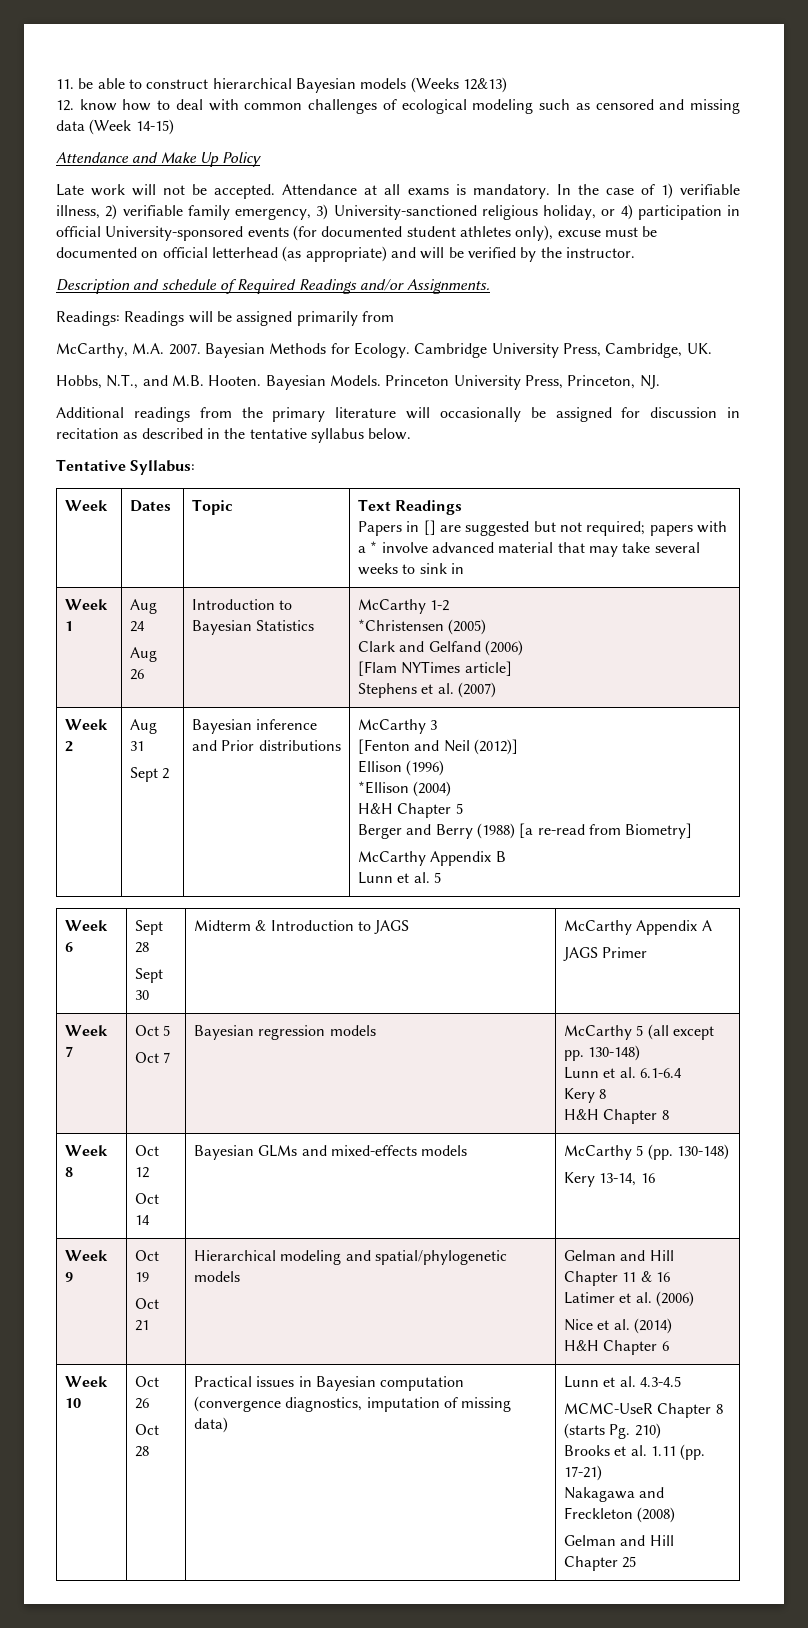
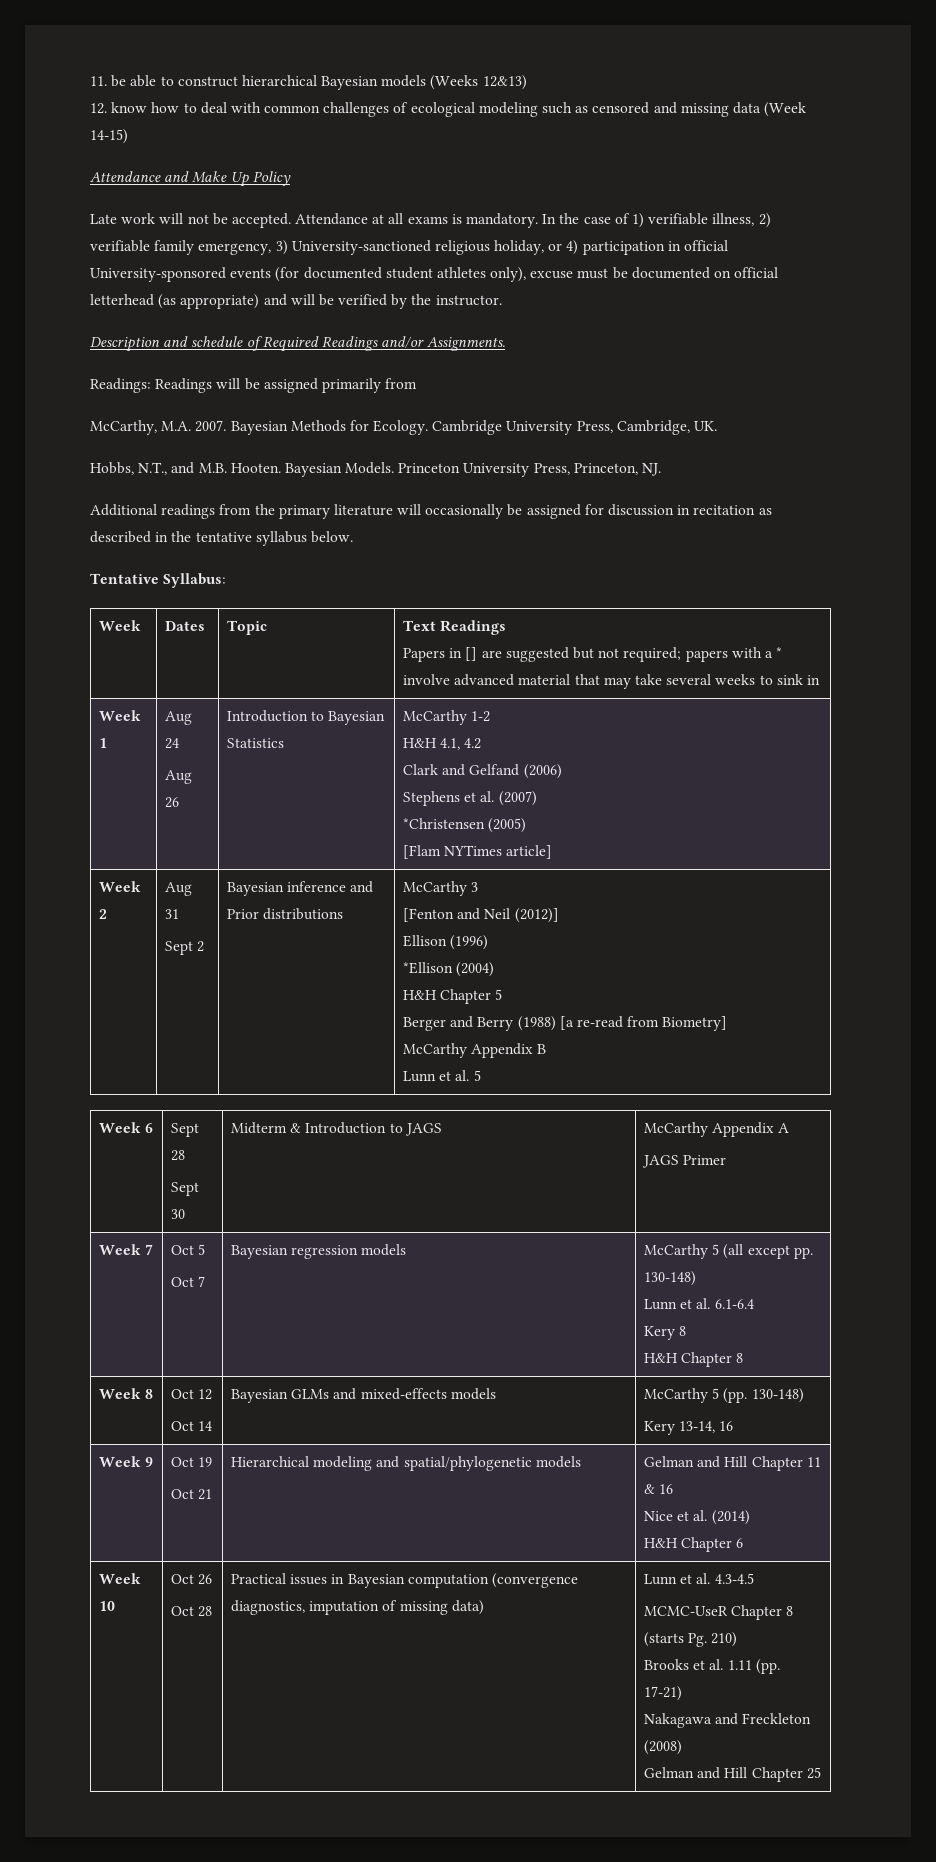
  Week 1 | Aug 24
  Aug 26 | Introduction to Bayesian Statistics | McCarthy 1-2
+ H&H 4.1, 4.2
+ Clark and Gelfand (2006)
+ Stephens et al. (2007)
  *Christensen (2005)
- Clark and Gelfand (2006)
  [Flam NYTimes article]
- Stephens et al. (2007)
  Week 9 | Oct 19
  Oct 21 | Hierarchical modeling and spatial/phylogenetic models | Gelman and Hill Chapter 11 & 16
- Latimer et al. (2006)

